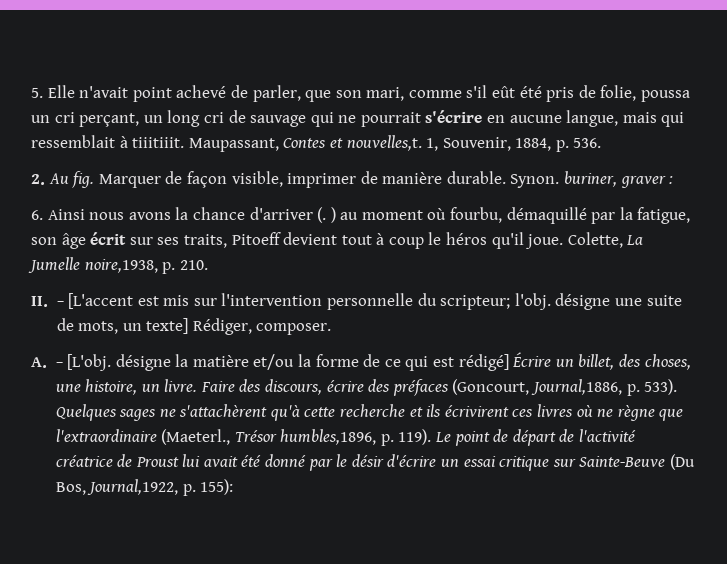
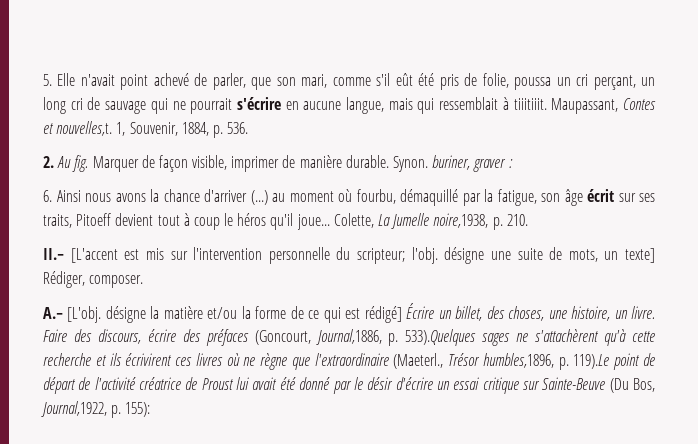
- 6. Ainsi nous avons la chance d'arriver (. ) au moment où fourbu, démaquillé par la fatigue, son âge écrit sur ses traits, Pitoeff devient tout à coup le héros qu'il joue.
+ 6. Ainsi nous avons la chance d'arriver (...) au moment où fourbu, démaquillé par la fatigue, son âge écrit sur ses traits, Pitoeff devient tout à coup le héros qu'il joue...
- II. − [L'accent est mis sur l'intervention personnelle du scripteur; l'obj. désigne une suite de mots, un texte] Rédiger, composer.
+ II.− [L'accent est mis sur l'intervention personnelle du scripteur; l'obj. désigne une suite de mots, un texte] Rédiger, composer.
- A. − [L'obj. désigne la matière et/ou la forme de ce qui est rédigé] Écrire un billet, des choses, une histoire, un livre.
+ A.− [L'obj. désigne la matière et/ou la forme de ce qui est rédigé] Écrire un billet, des choses, une histoire, un livre.
- Faire des discours, écrire des préfaces (Goncourt, Journal,1886, p. 533). Quelques sages ne s'attachèrent qu'à cette recherche et ils écrivirent ces livres où ne règne que l'extraordinaire (Maeterl., Trésor humbles,1896, p. 119). Le point de départ de l'activité créatrice de Proust lui avait été donné par le désir d'écrire un essai critique sur Sainte-Beuve (Du Bos, Journal,1922, p. 155):
+ Faire des discours, écrire des préfaces (Goncourt, Journal,1886, p. 533).Quelques sages ne s'attachèrent qu'à cette recherche et ils écrivirent ces livres où ne règne que l'extraordinaire (Maeterl., Trésor humbles,1896, p. 119).Le point de départ de l'activité créatrice de Proust lui avait été donné par le désir d'écrire un essai critique sur Sainte-Beuve (Du Bos, Journal,1922, p. 155):

